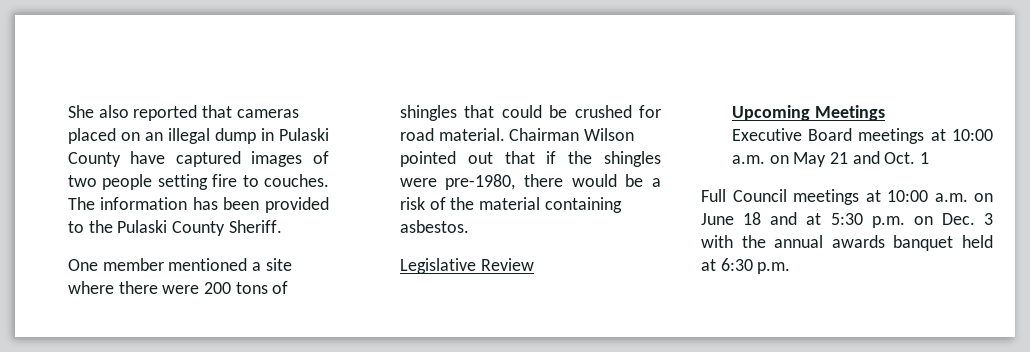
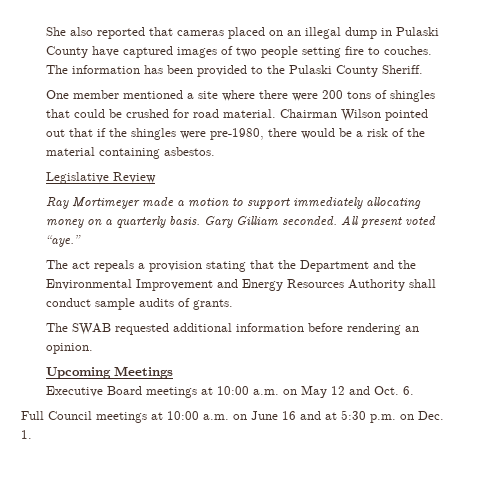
+ Ray Mortimeyer made a motion to support immediately allocating money on a quarterly basis. Gary Gilliam seconded. All present voted “aye.”
+ The act repeals a provision stating that the Department and the Environmental Improvement and Energy Resources Authority shall conduct sample audits of grants.
+ The SWAB requested additional information before rendering an opinion.
- Executive Board meetings at 10:00 a.m. on May 21 and Oct. 1
+ Executive Board meetings at 10:00 a.m. on May 12 and Oct. 6.
- Full Council meetings at 10:00 a.m. on June 18 and at 5:30 p.m. on Dec. 3 with the annual awards banquet held at 6:30 p.m.
+ Full Council meetings at 10:00 a.m. on June 16 and at 5:30 p.m. on Dec. 1.

